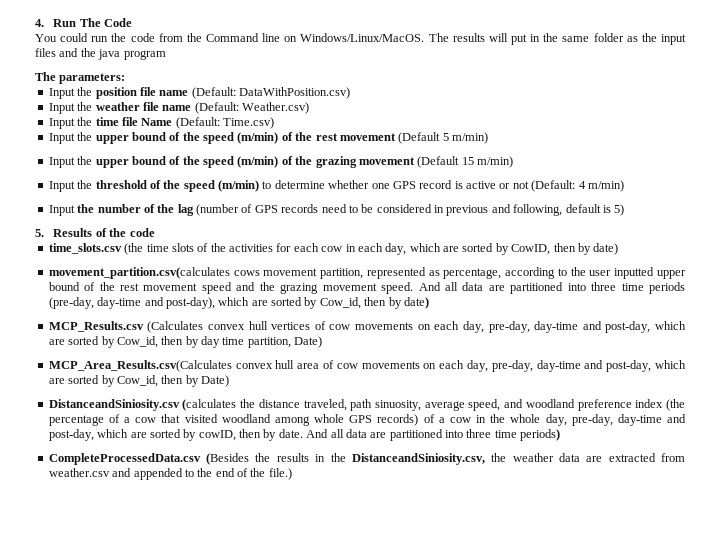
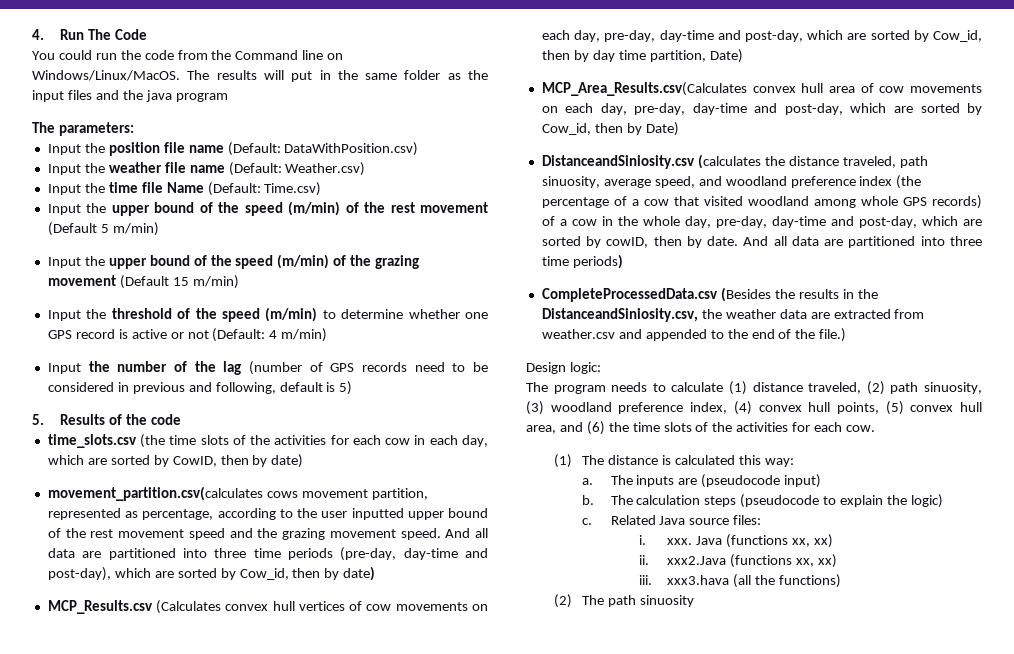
+ Design logic:
+ The program needs to calculate (1) distance traveled, (2) path sinuosity, (3) woodland preference index, (4) convex hull points, (5) convex hull area, and (6) the time slots of the activities for each cow.
+ (1) The distance is calculated this way:
+ a. The inputs are (pseudocode input)
+ b. The calculation steps (pseudocode to explain the logic)
+ c. Related Java source files:
+ i. xxx. Java (functions xx, xx)
+ ii. xxx2.Java (functions xx, xx)
+ iii. xxx3.hava (all the functions)
+ (2) The path sinuosity

